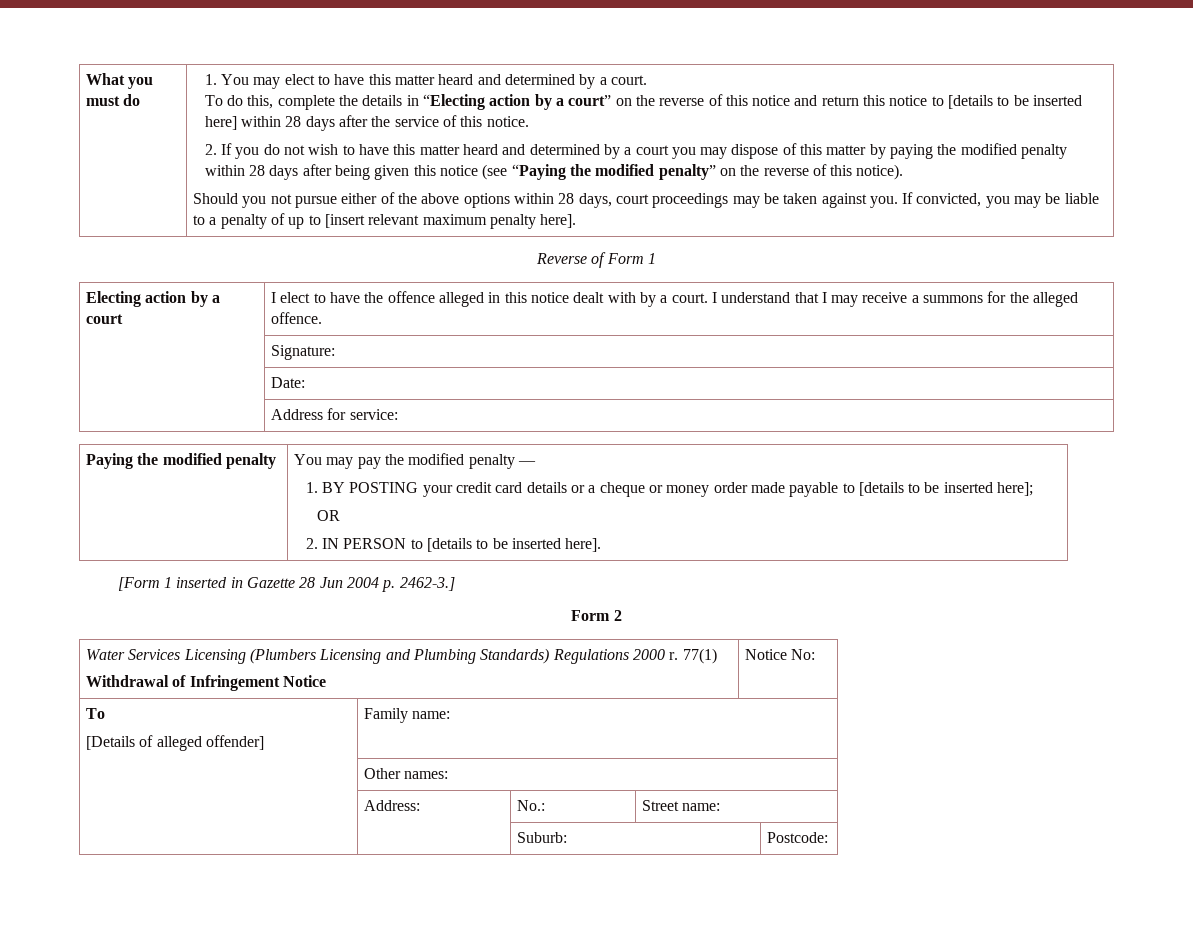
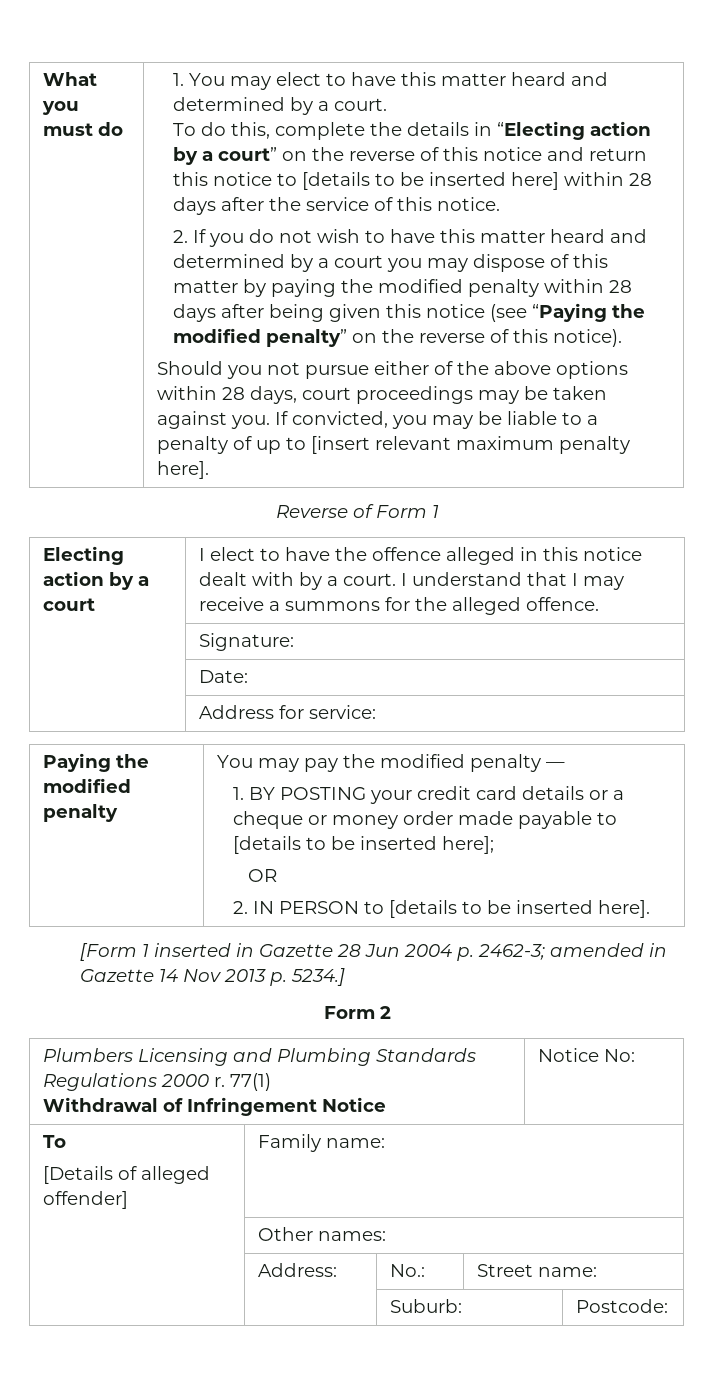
- [Form 1 inserted in Gazette 28 Jun 2004 p. 2462-3.]
+ [Form 1 inserted in Gazette 28 Jun 2004 p. 2462-3; amended in Gazette 14 Nov 2013 p. 5234.]
  Form 2
- Water Services Licensing (Plumbers Licensing and Plumbing Standards) Regulations 2000 r. 77(1)
+ Plumbers Licensing and Plumbing Standards Regulations 2000 r. 77(1)

